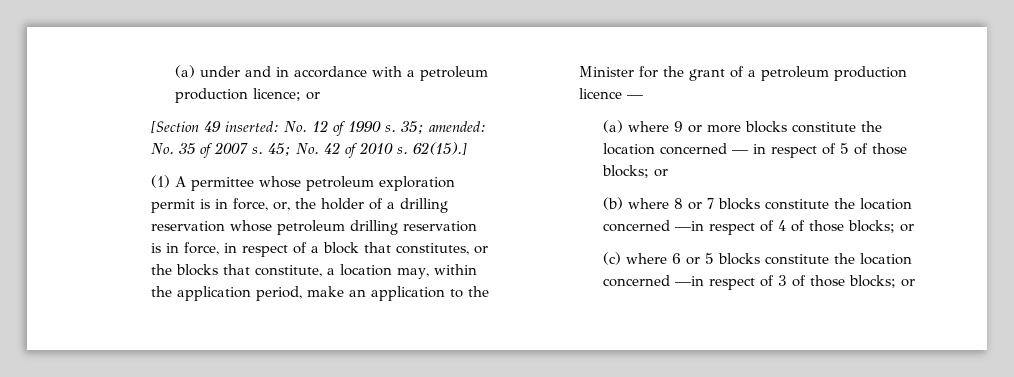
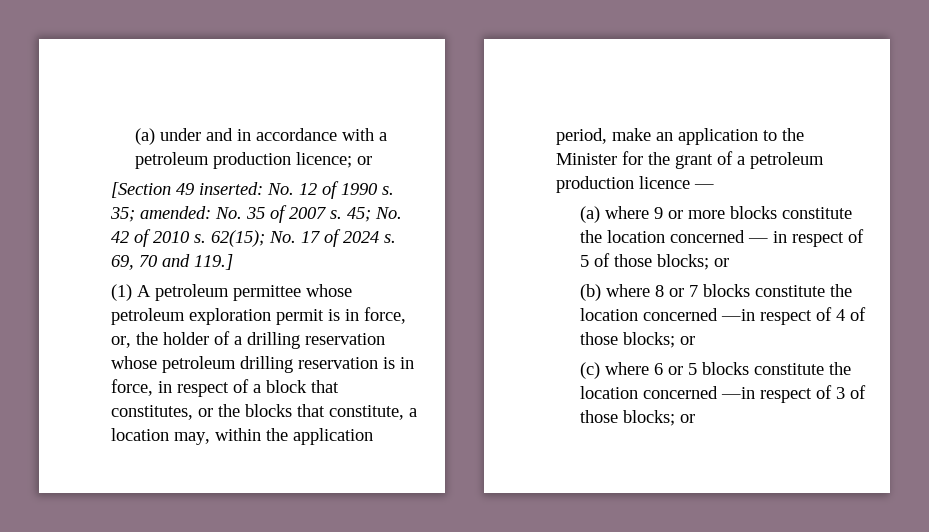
- 62(15).]
+ 62(15); No. 17 of 2024 s. 69, 70 and 119.]
- (1) A permittee whose petroleum exploration permit is in force, or, the holder of a drilling reservation whose petroleum drilling reservation is in force, in respect of a block that constitutes, or the blocks that constitute, a location may, within the application period, make an application to the Minister for the grant of a petroleum production licence —
+ (1) A petroleum permittee whose petroleum exploration permit is in force, or, the holder of a drilling reservation whose petroleum drilling reservation is in force, in respect of a block that constitutes, or the blocks that constitute, a location may, within the application period, make an application to the Minister for the grant of a petroleum production licence —

